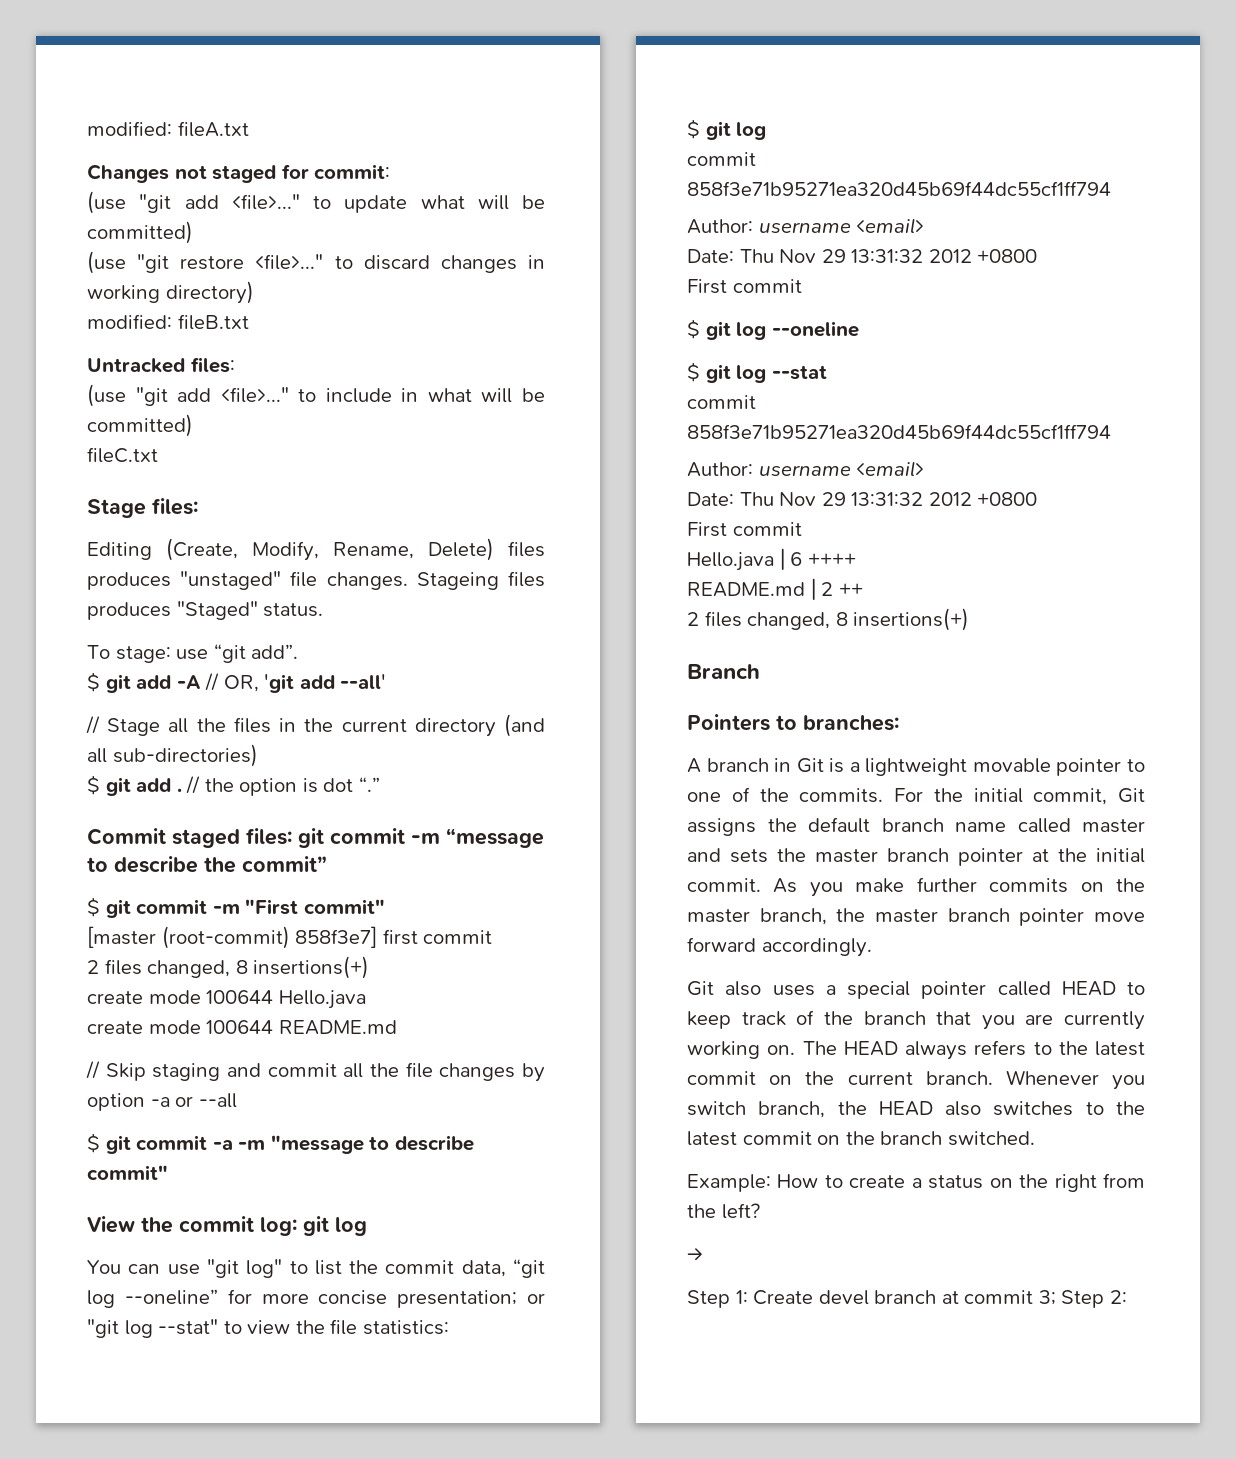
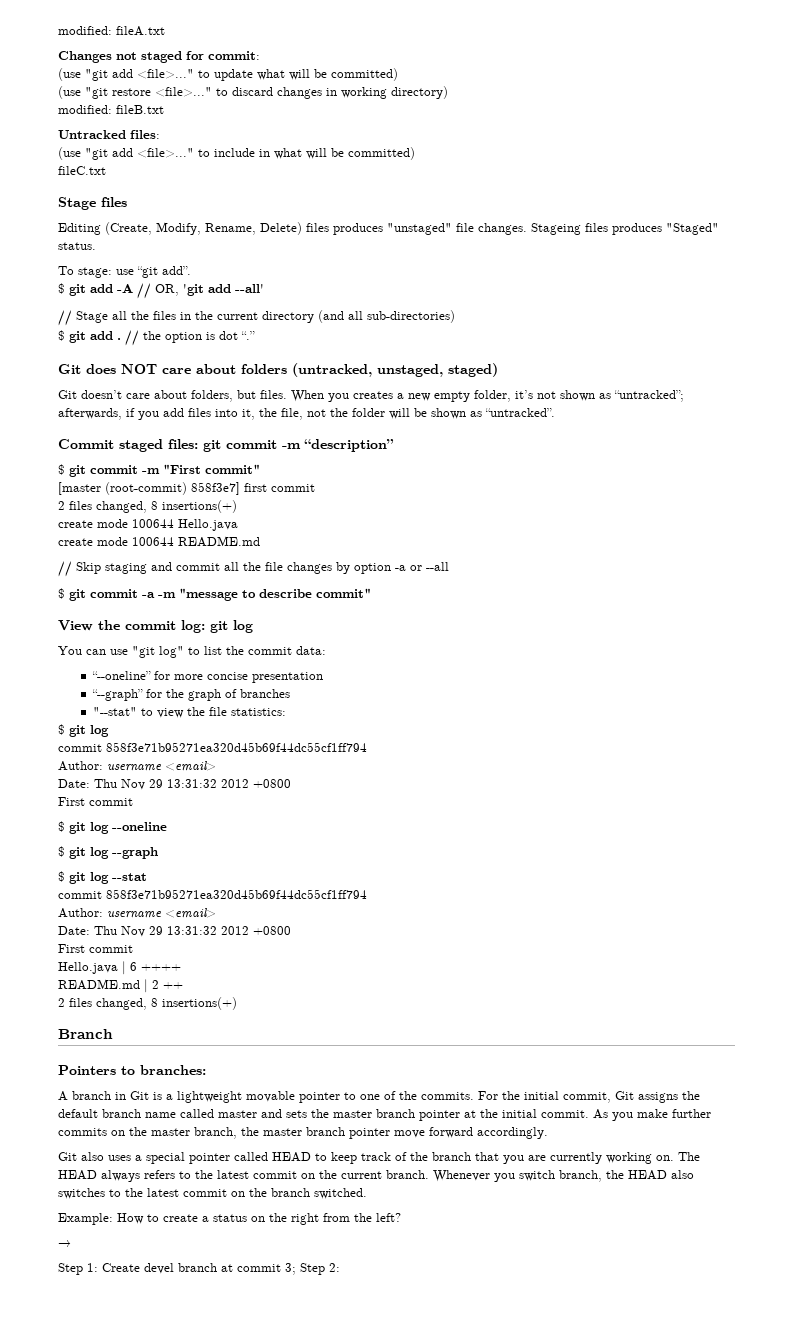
- Stage files:
+ Stage files
+ Git does NOT care about folders (untracked, unstaged, staged)
+ Git doesn’t care about folders, but files. When you creates a new empty folder, it’s not shown as “untracked”; afterwards, if you add files into it, the file, not the folder will be shown as “untracked”.
- Commit staged files: git commit -m “message to describe the commit”
+ Commit staged files: git commit -m “description”
- You can use "git log" to list the commit data, “git log --oneline” for more concise presentation; or "git log --stat" to view the file statistics:
+ You can use "git log" to list the commit data:
+ “--oneline” for more concise presentation
+ “--graph” for the graph of branches
+ "--stat" to view the file statistics:
+ $ git log --graph

